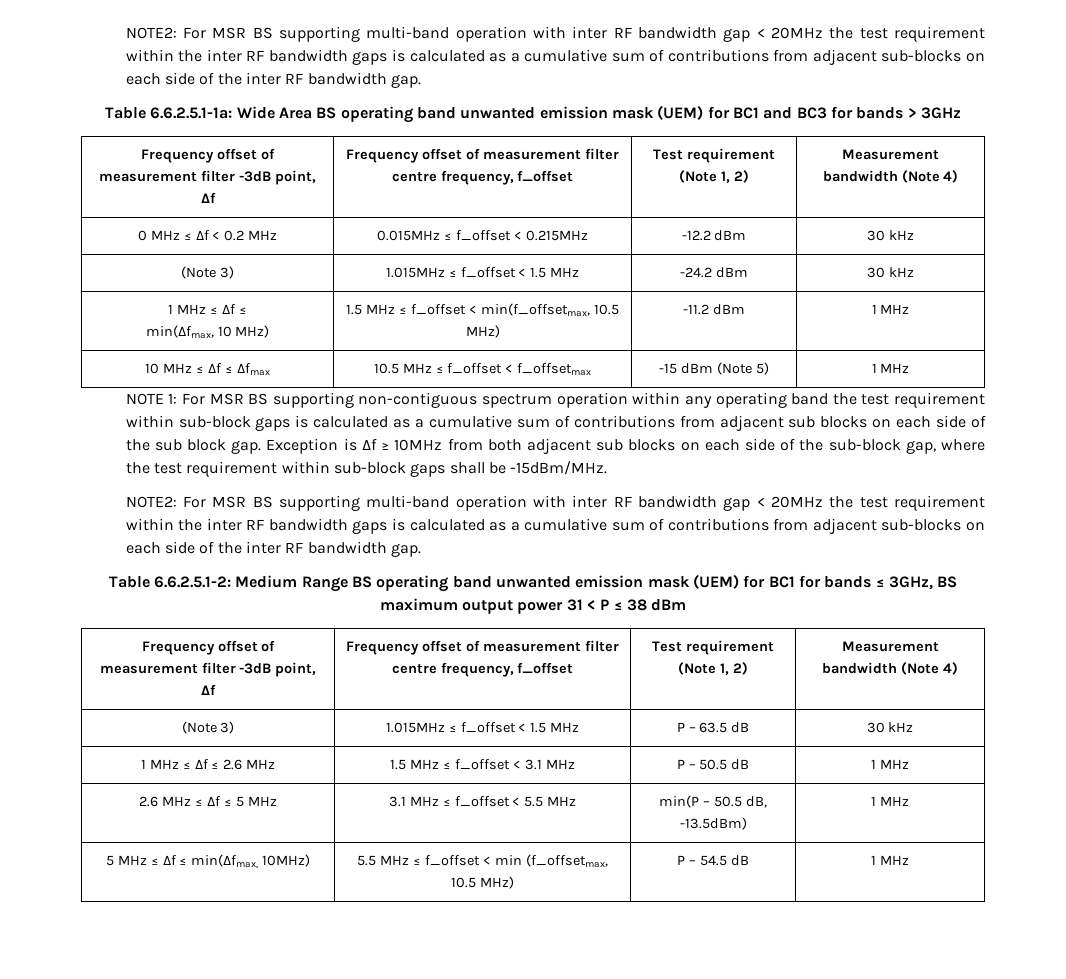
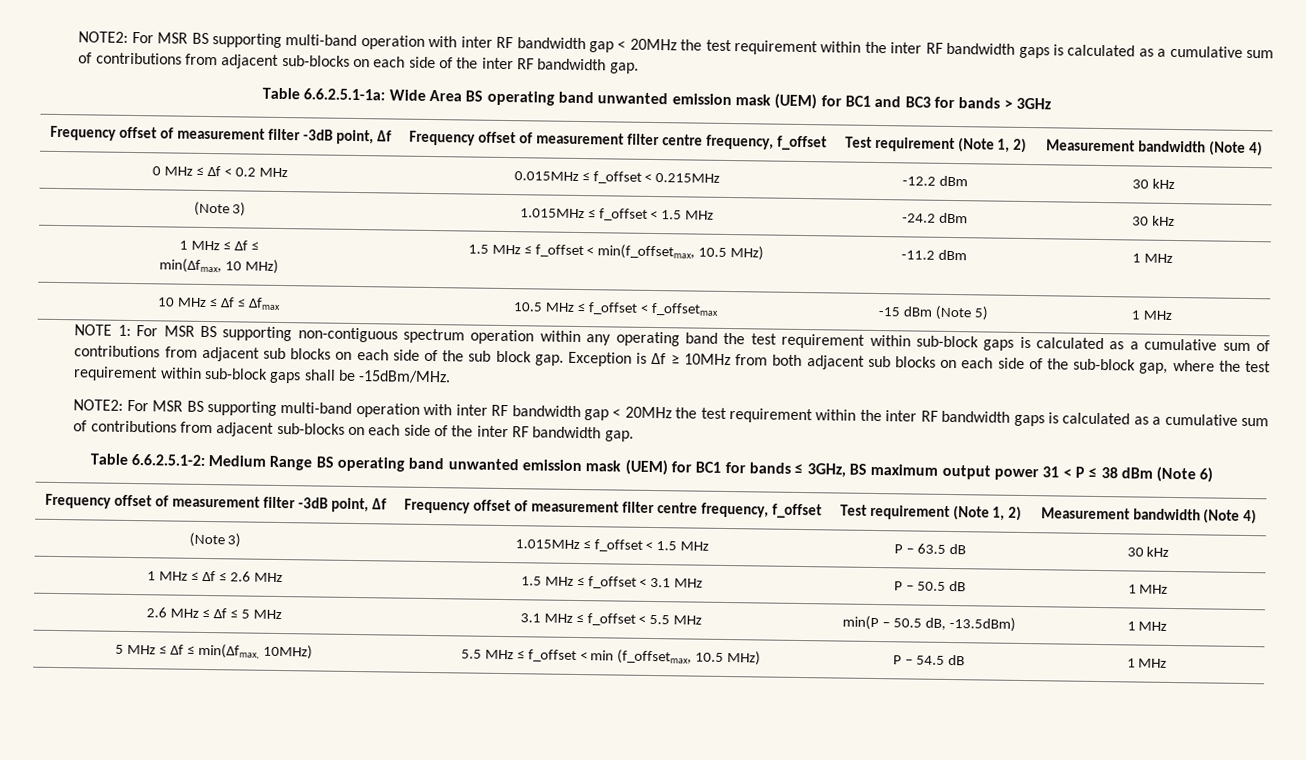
- Table 6.6.2.5.1-2: Medium Range BS operating band unwanted emission mask (UEM) for BC1 for bands ≤ 3GHz, BS maximum output power 31 < P ≤ 38 dBm
+ Table 6.6.2.5.1-2: Medium Range BS operating band unwanted emission mask (UEM) for BC1 for bands ≤ 3GHz, BS maximum output power 31 < P ≤ 38 dBm (Note 6)

